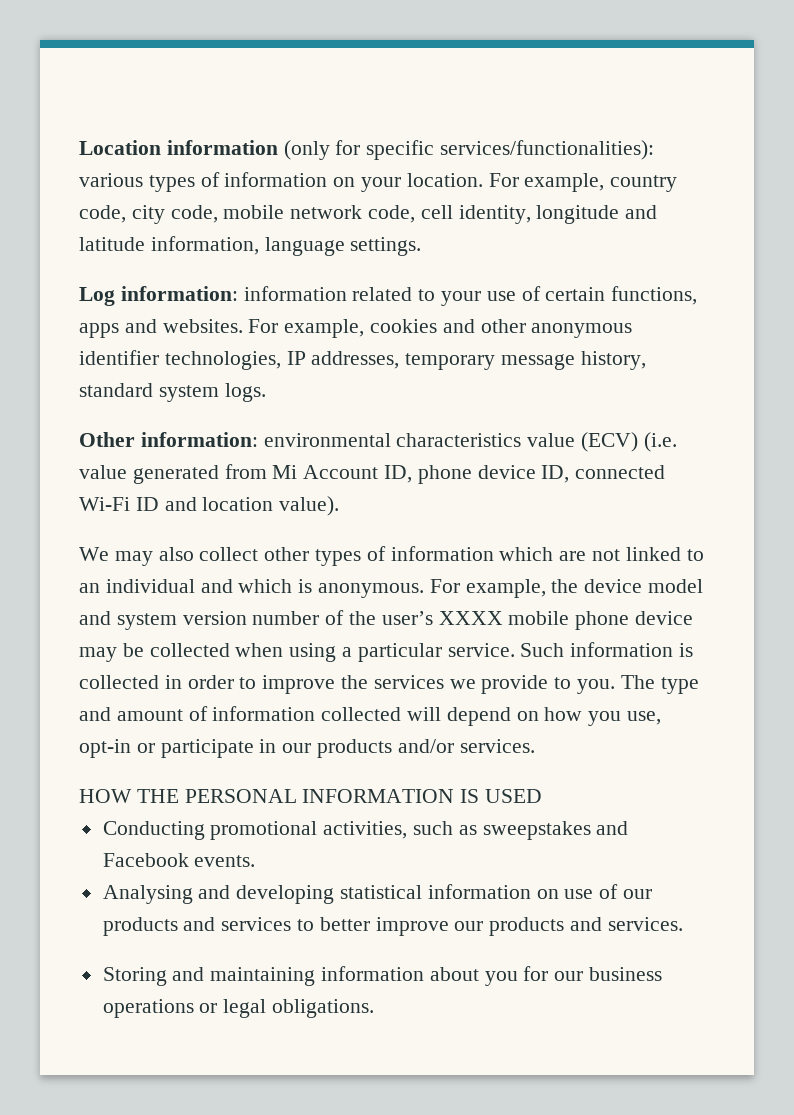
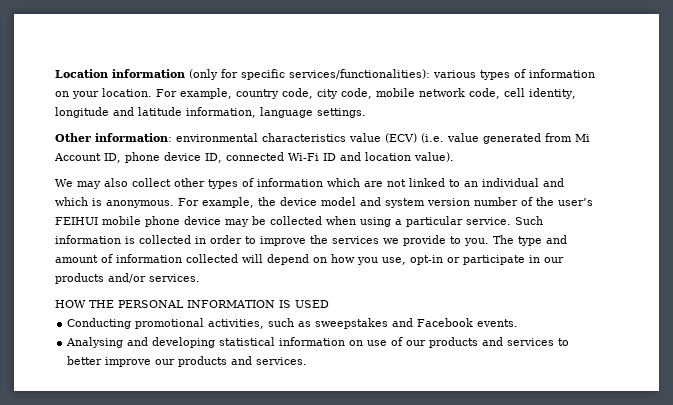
- Log information: information related to your use of certain functions, apps and websites. For example, cookies and other anonymous identifier technologies, IP addresses, temporary message history, standard system logs.
- For example, the device model and system version number of the user’s XXXX mobile phone device may be collected when using a particular service.
+ For example, the device model and system version number of the user’s FEIHUI mobile phone device may be collected when using a particular service.
- Storing and maintaining information about you for our business operations or legal obligations.

